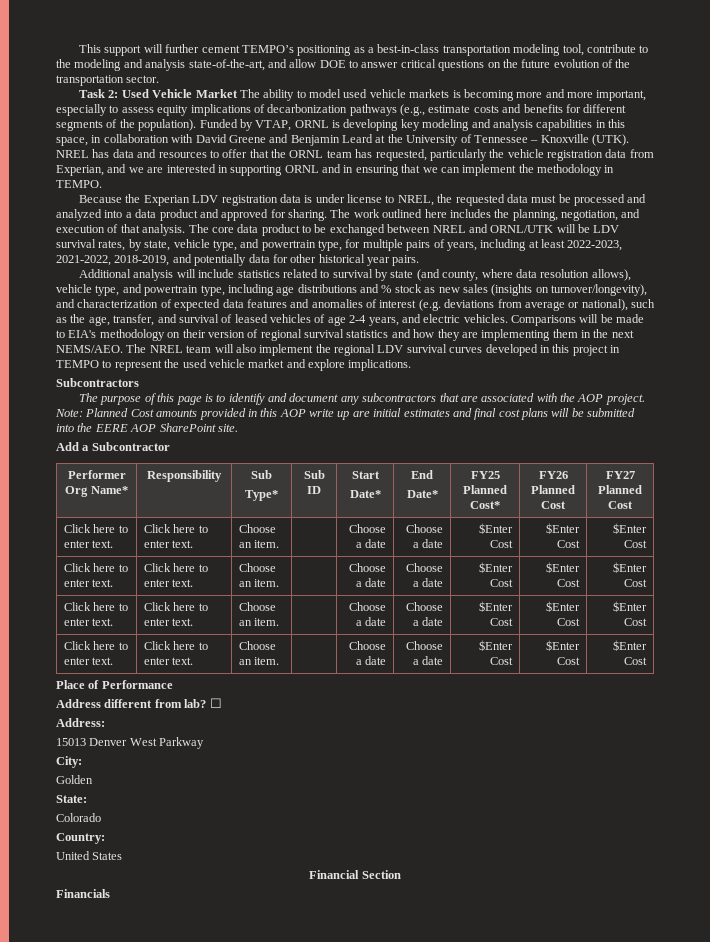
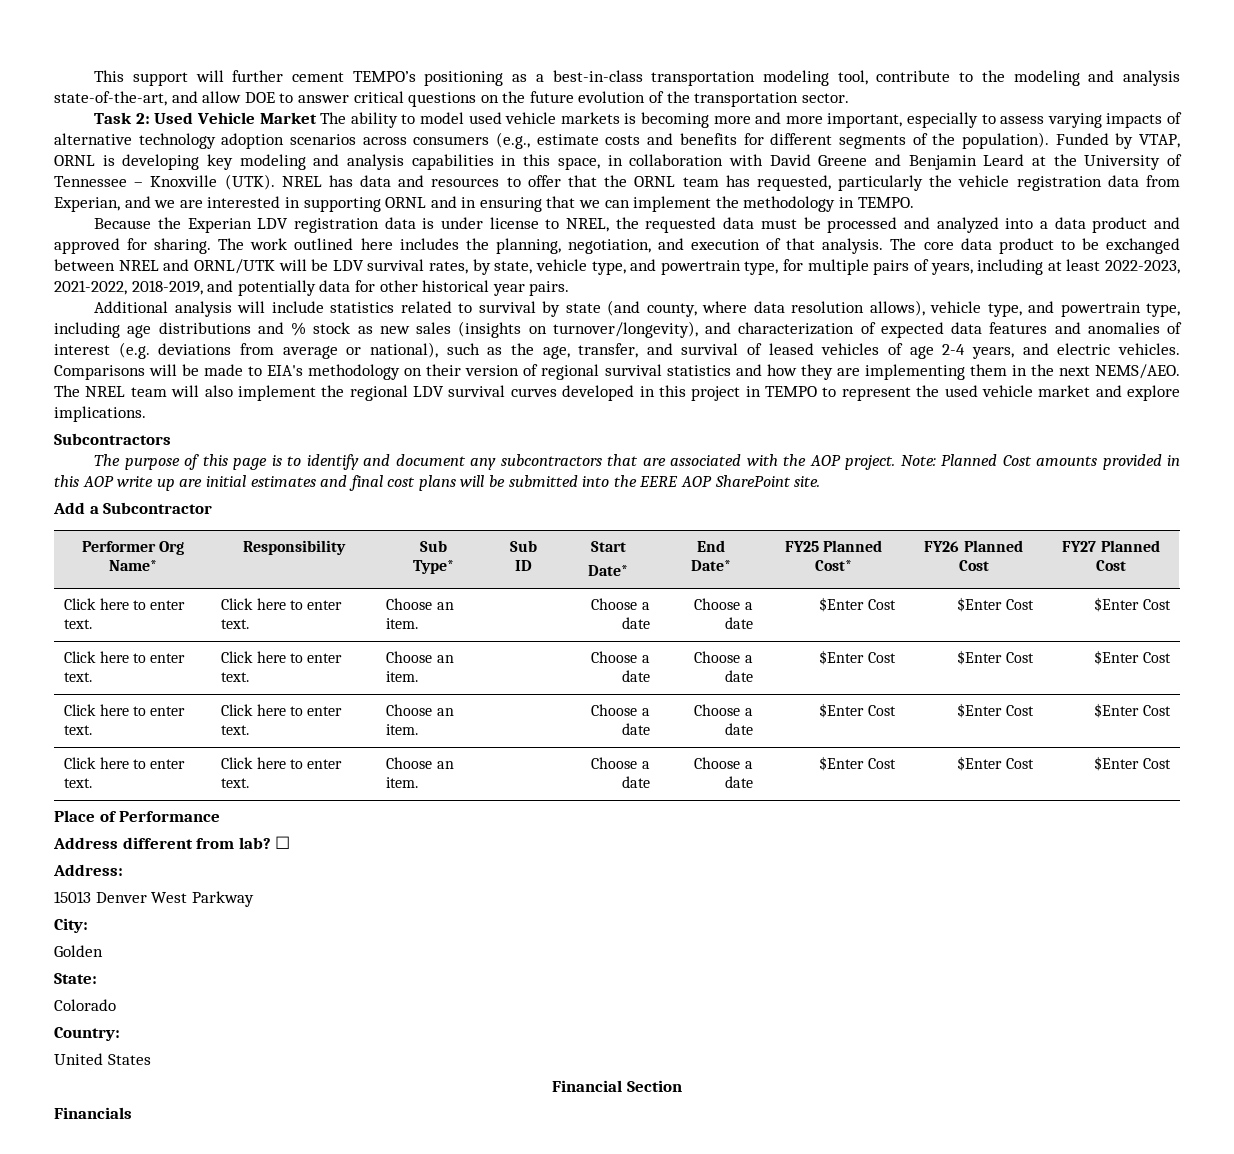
- Task 2: Used Vehicle Market The ability to model used vehicle markets is becoming more and more important, especially to assess equity implications of decarbonization pathways (e.g., estimate costs and benefits for different segments of the population).
+ Task 2: Used Vehicle Market The ability to model used vehicle markets is becoming more and more important, especially to assess varying impacts of alternative technology adoption scenarios across consumers (e.g., estimate costs and benefits for different segments of the population).

